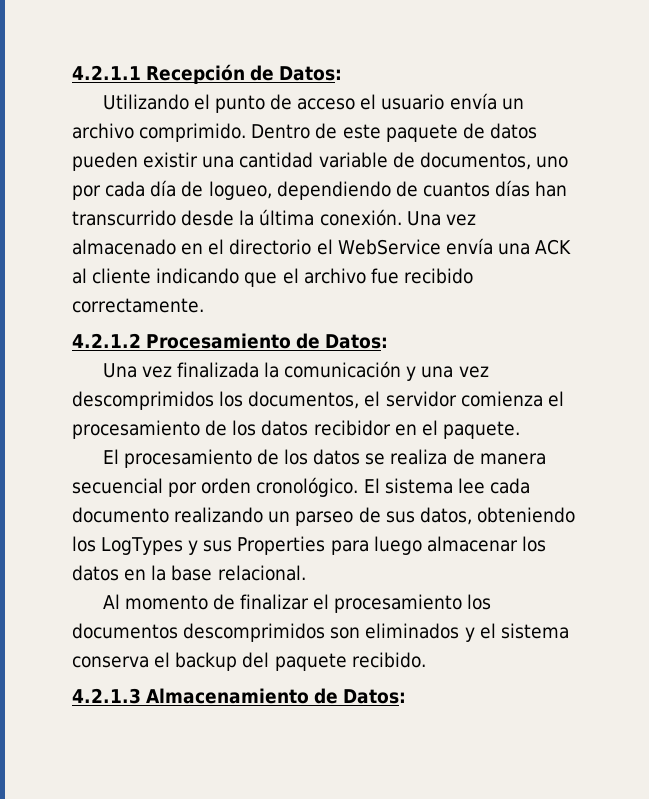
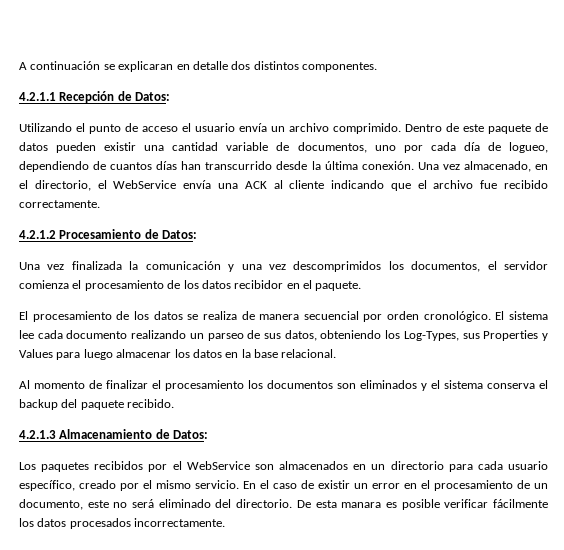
+ A continuación se explicaran en detalle dos distintos componentes.
- Una vez almacenado en el directorio el WebService envía una ACK al cliente indicando que el archivo fue recibido correctamente.
+ Una vez almacenado, en el directorio, el WebService envía una ACK al cliente indicando que el archivo fue recibido correctamente.
- El sistema lee cada documento realizando un parseo de sus datos, obteniendo los LogTypes y sus Properties para luego almacenar los datos en la base relacional.
+ El sistema lee cada documento realizando un parseo de sus datos, obteniendo los Log-Types, sus Properties y Values para luego almacenar los datos en la base relacional.
- Al momento de finalizar el procesamiento los documentos descomprimidos son eliminados y el sistema conserva el backup del paquete recibido.
+ Al momento de finalizar el procesamiento los documentos son eliminados y el sistema conserva el backup del paquete recibido.
+ Los paquetes recibidos por el WebService son almacenados en un directorio para cada usuario específico, creado por el mismo servicio. En el caso de existir un error en el procesamiento de un documento, este no será eliminado del directorio. De esta manara es posible verificar fácilmente los datos procesados incorrectamente.

